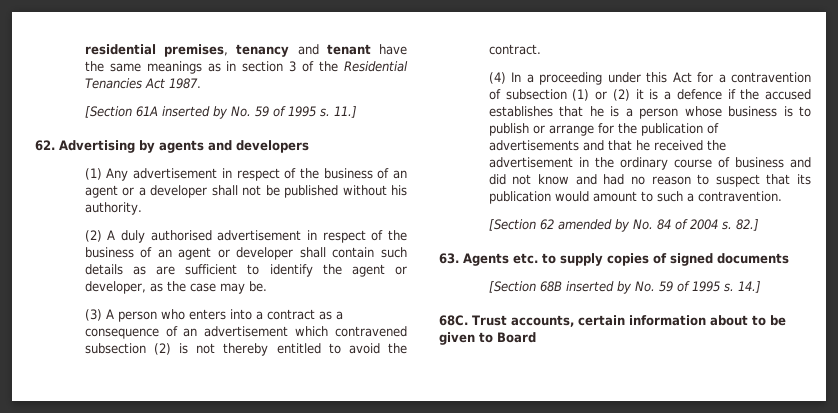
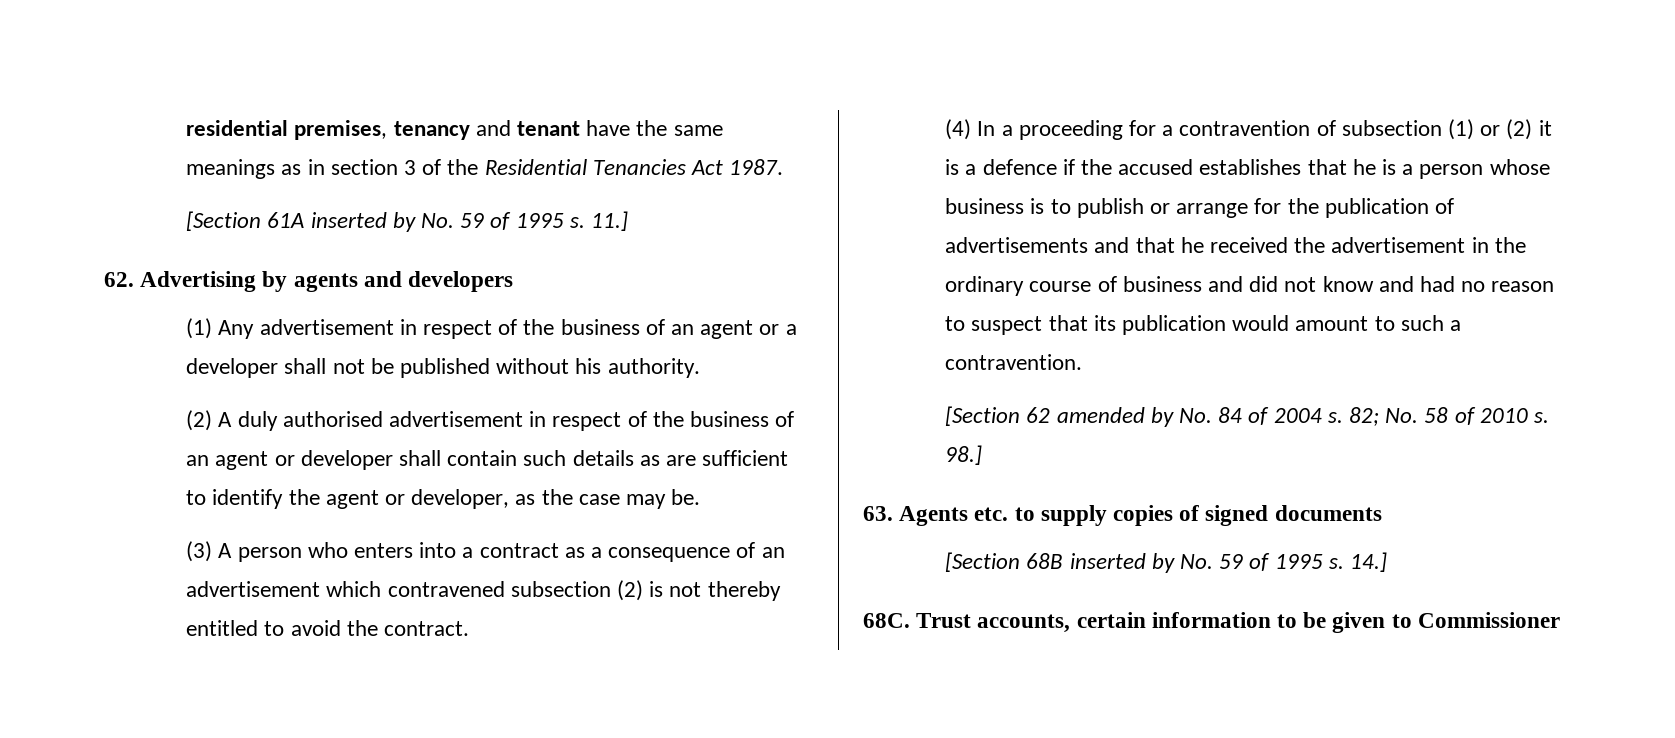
- (4) In a proceeding under this Act for a contravention of subsection (1) or (2) it is a defence if the accused establishes that he is a person whose business is to publish or arrange for the publication of advertisements and that he received the advertisement in the ordinary course of business and did not know and had no reason to suspect that its publication would amount to such a contravention.
+ (4) In a proceeding for a contravention of subsection (1) or (2) it is a defence if the accused establishes that he is a person whose business is to publish or arrange for the publication of advertisements and that he received the advertisement in the ordinary course of business and did not know and had no reason to suspect that its publication would amount to such a contravention.
- 82.]
+ 82; No. 58 of 2010 s. 98.]
- Trust accounts, certain information about to be given to Board
+ Trust accounts, certain information to be given to Commissioner

